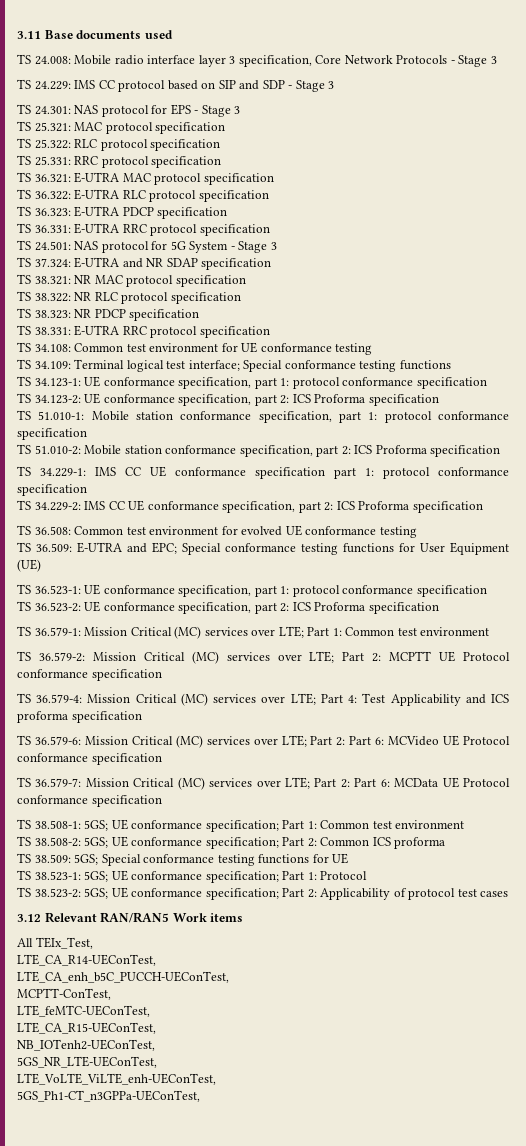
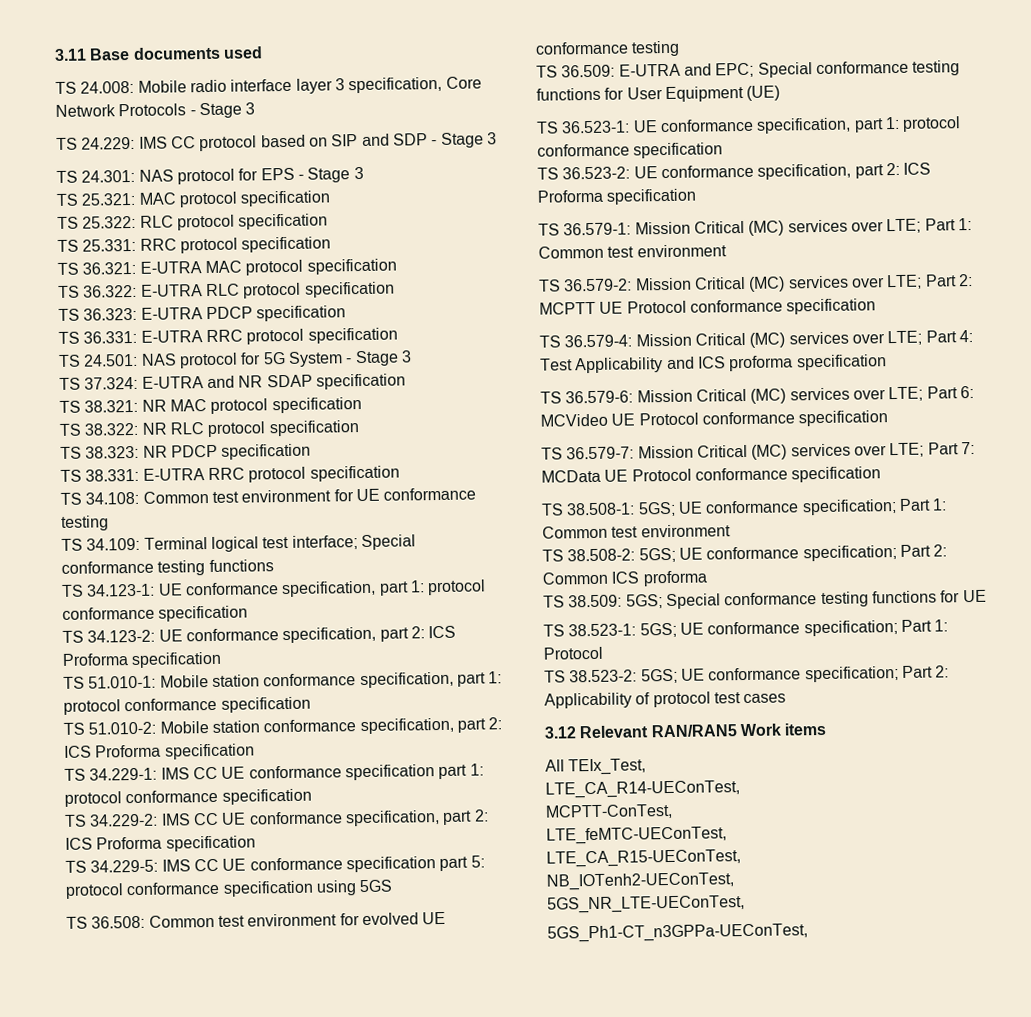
+ TS 34.229-5: IMS CC UE conformance specification part 5: protocol conformance specification using 5GS
- TS 36.579-6: Mission Critical (MC) services over LTE; Part 2: Part 6: MCVideo UE Protocol conformance specification
+ TS 36.579-6: Mission Critical (MC) services over LTE; Part 6: MCVideo UE Protocol conformance specification
- TS 36.579-7: Mission Critical (MC) services over LTE; Part 2: Part 6: MCData UE Protocol conformance specification
+ TS 36.579-7: Mission Critical (MC) services over LTE; Part 7: MCData UE Protocol conformance specification
- LTE_CA_enh_b5C_PUCCH-UEConTest,
- LTE_VoLTE_ViLTE_enh-UEConTest,

